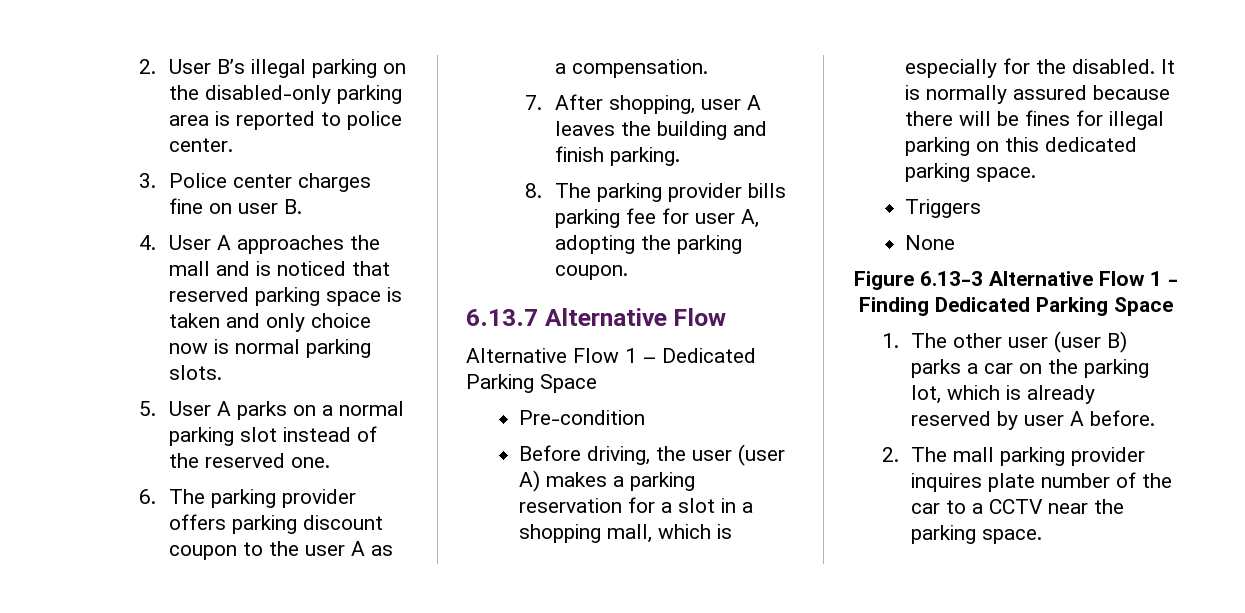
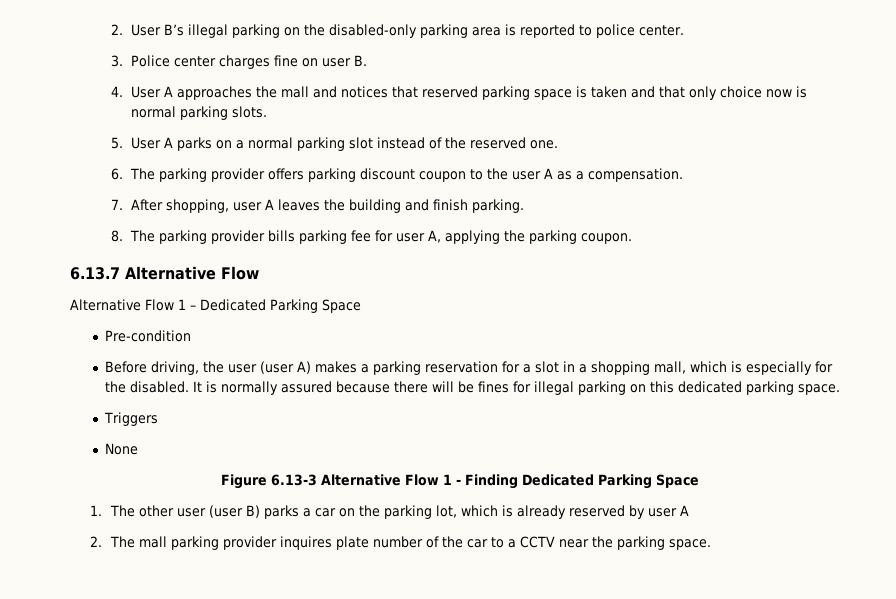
- 4. User A approaches the mall and is noticed that reserved parking space is taken and only choice now is normal parking slots.
+ 4. User A approaches the mall and notices that reserved parking space is taken and that only choice now is normal parking slots.
- 8. The parking provider bills parking fee for user A, adopting the parking coupon.
+ 8. The parking provider bills parking fee for user A, applying the parking coupon.
- 1. The other user (user B) parks a car on the parking lot, which is already reserved by user A before.
+ 1. The other user (user B) parks a car on the parking lot, which is already reserved by user A

